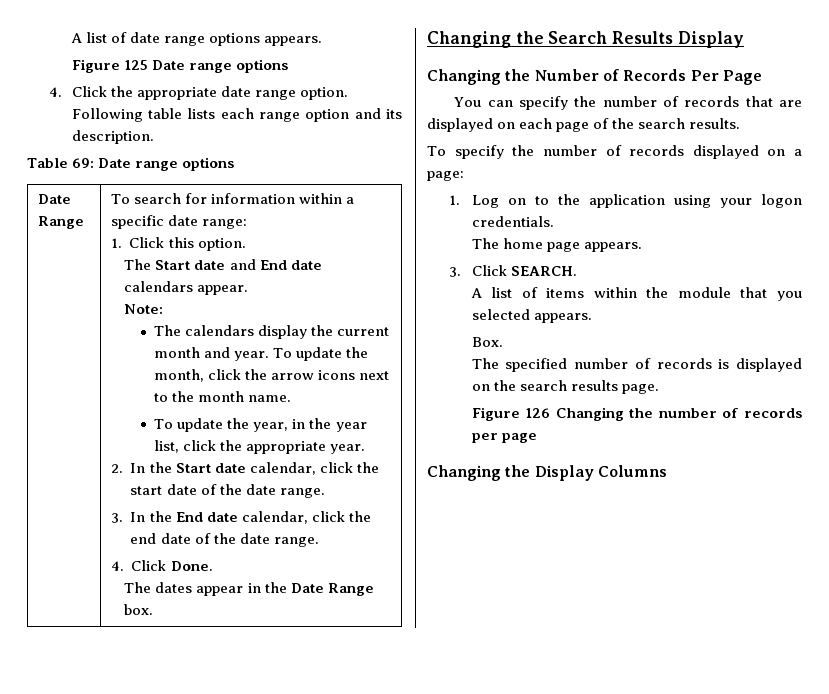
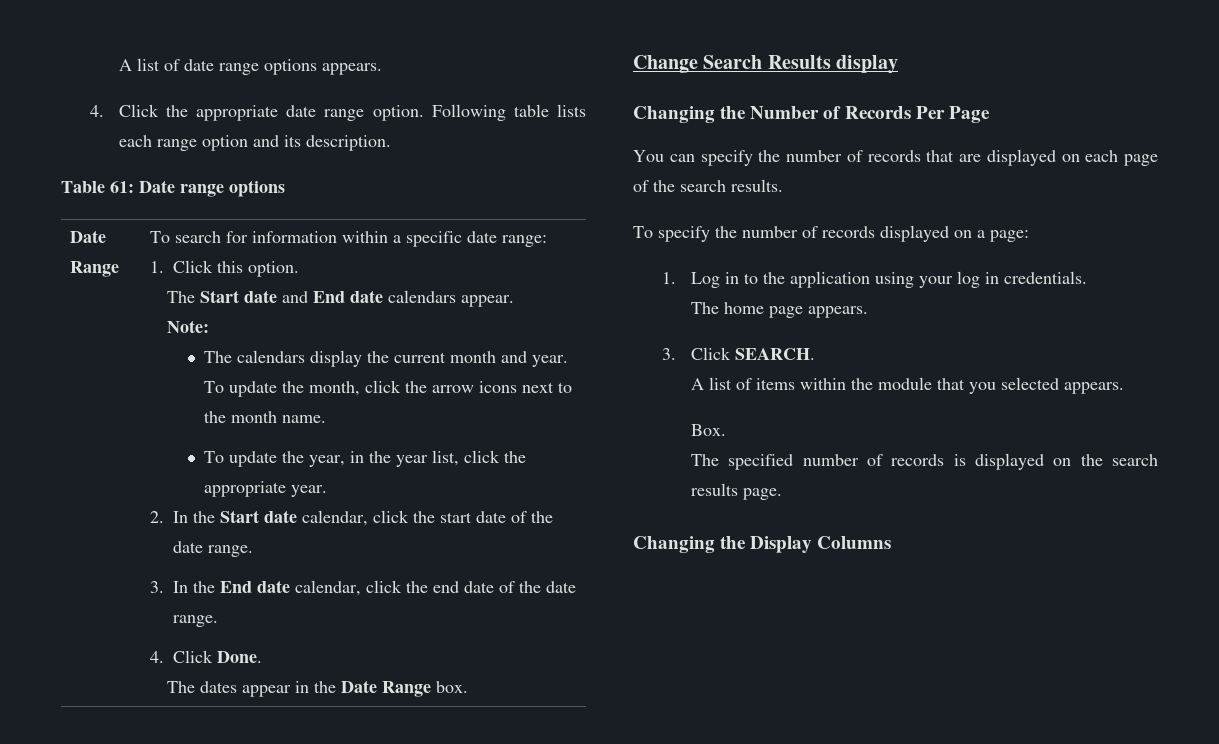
- Figure 125 Date range options
- Table 69: Date range options
+ Table 61: Date range options
- Changing the Search Results Display
+ Change Search Results display
- 1. Log on to the application using your logon credentials.
+ 1. Log in to the application using your log in credentials.
- Figure 126 Changing the number of records per page

